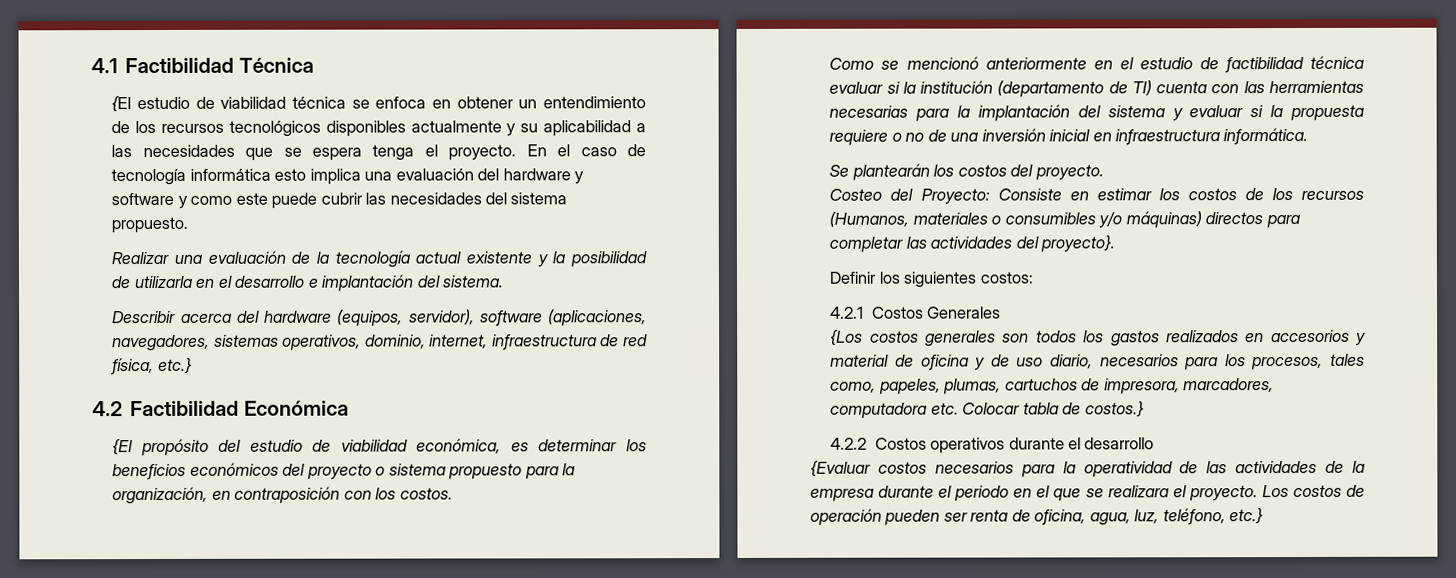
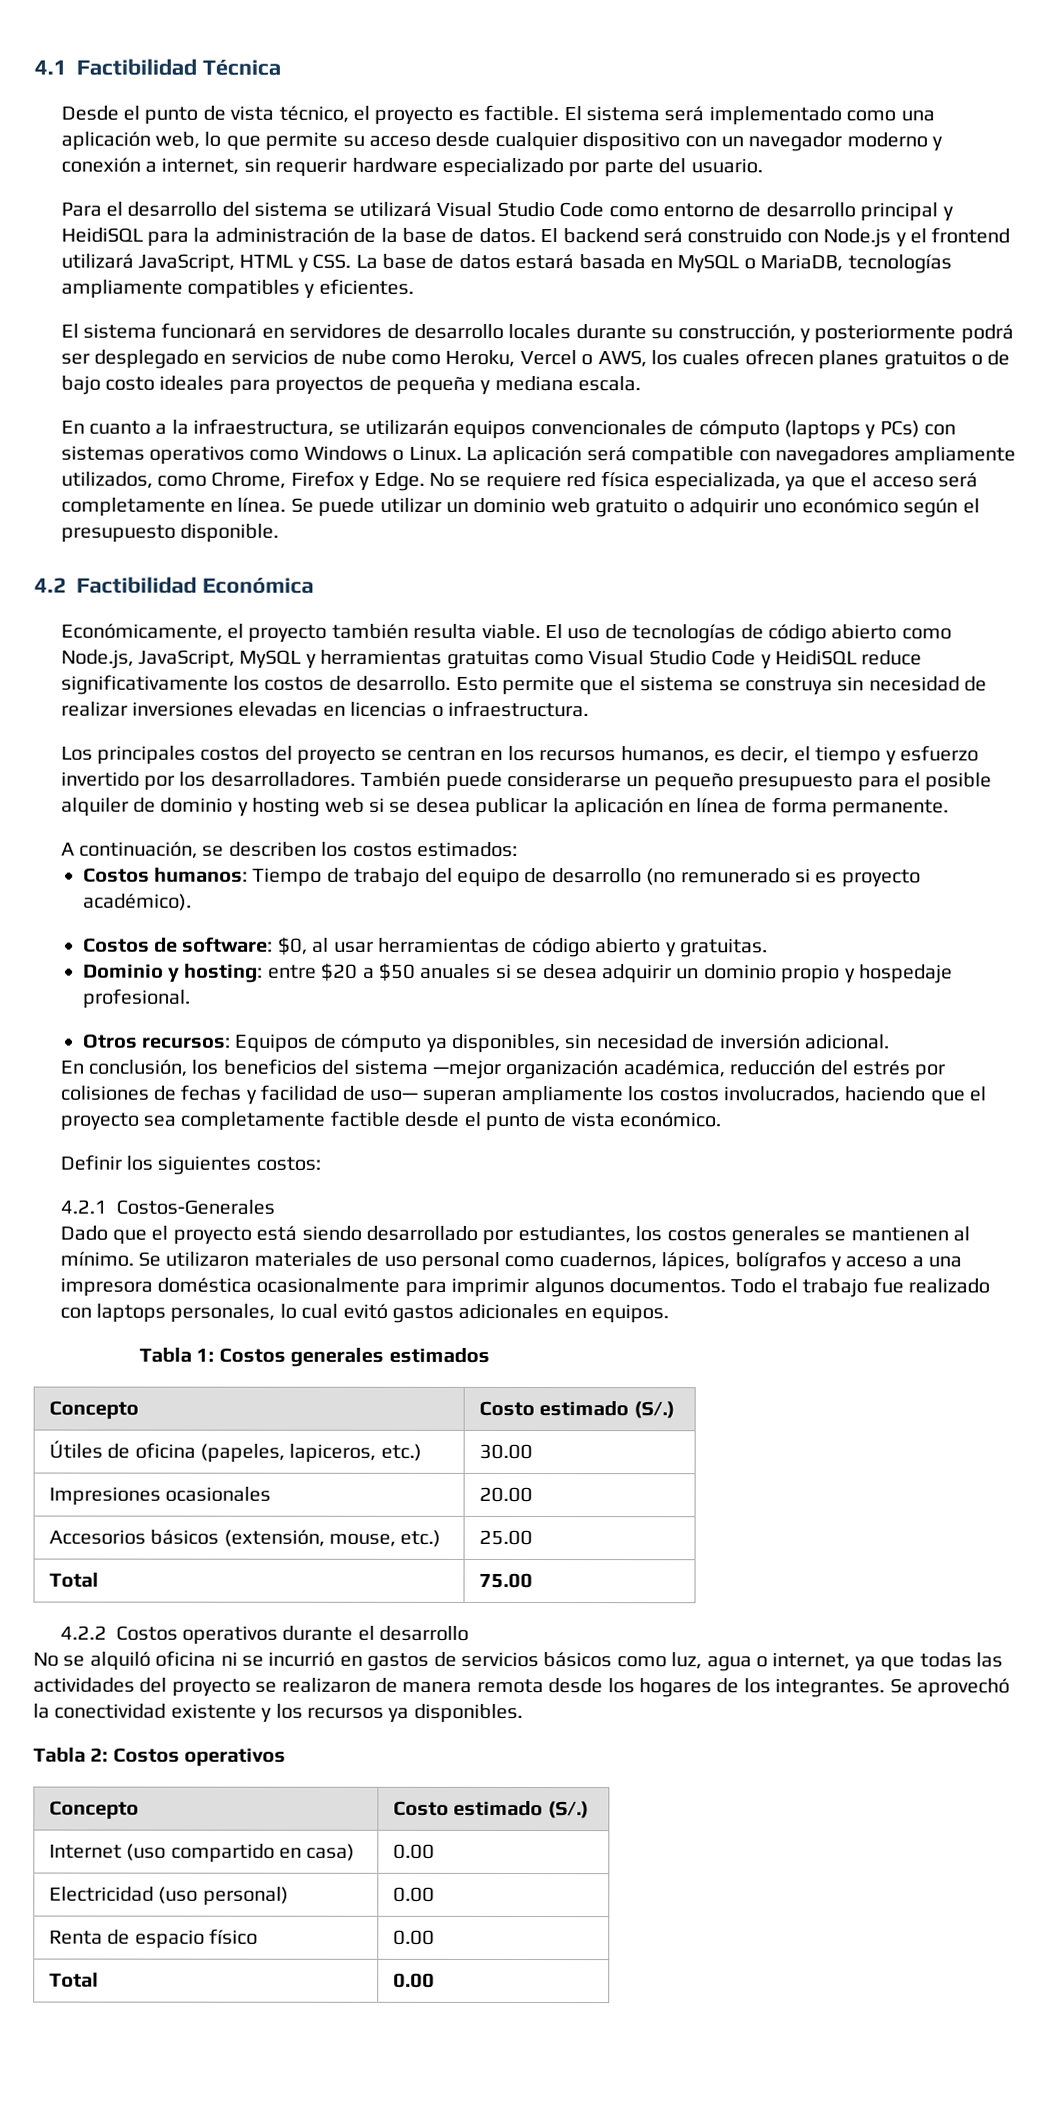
- {El estudio de viabilidad técnica se enfoca en obtener un entendimiento de los recursos tecnológicos disponibles actualmente y su aplicabilidad a las necesidades que se espera tenga el proyecto. En el caso de tecnología informática esto implica una evaluación del hardware y software y como este puede cubrir las necesidades del sistema propuesto.
- Realizar una evaluación de la tecnología actual existente y la posibilidad de utilizarla en el desarrollo e implantación del sistema.
- Describir acerca del hardware (equipos, servidor), software (aplicaciones, navegadores, sistemas operativos, dominio, internet, infraestructura de red física, etc.}
+ Desde el punto de vista técnico, el proyecto es factible. El sistema será implementado como una aplicación web, lo que permite su acceso desde cualquier dispositivo con un navegador moderno y conexión a internet, sin requerir hardware especializado por parte del usuario.
+ Para el desarrollo del sistema se utilizará Visual Studio Code como entorno de desarrollo principal y HeidiSQL para la administración de la base de datos. El backend será construido con Node.js y el frontend utilizará JavaScript, HTML y CSS. La base de datos estará basada en MySQL o MariaDB, tecnologías ampliamente compatibles y eficientes.
+ El sistema funcionará en servidores de desarrollo locales durante su construcción, y posteriormente podrá ser desplegado en servicios de nube como Heroku, Vercel o AWS, los cuales ofrecen planes gratuitos o de bajo costo ideales para proyectos de pequeña y mediana escala.
+ En cuanto a la infraestructura, se utilizarán equipos convencionales de cómputo (laptops y PCs) con sistemas operativos como Windows o Linux. La aplicación será compatible con navegadores ampliamente utilizados, como Chrome, Firefox y Edge. No se requiere red física especializada, ya que el acceso será completamente en línea. Se puede utilizar un dominio web gratuito o adquirir uno económico según el presupuesto disponible.
  4.2 Factibilidad Económica
- {El propósito del estudio de viabilidad económica, es determinar los beneficios económicos del proyecto o sistema propuesto para la organización, en contraposición con los costos.
- Como se mencionó anteriormente en el estudio de factibilidad técnica evaluar si la institución (departamento de TI) cuenta con las herramientas necesarias para la implantación del sistema y evaluar si la propuesta requiere o no de una inversión inicial en infraestructura informática.
- Se plantearán los costos del proyecto.
- Costeo del Proyecto: Consiste en estimar los costos de los recursos (Humanos, materiales o consumibles y/o máquinas) directos para completar las actividades del proyecto}.
+ Económicamente, el proyecto también resulta viable. El uso de tecnologías de código abierto como Node.js, JavaScript, MySQL y herramientas gratuitas como Visual Studio Code y HeidiSQL reduce significativamente los costos de desarrollo. Esto permite que el sistema se construya sin necesidad de realizar inversiones elevadas en licencias o infraestructura.
+ Los principales costos del proyecto se centran en los recursos humanos, es decir, el tiempo y esfuerzo invertido por los desarrolladores. También puede considerarse un pequeño presupuesto para el posible alquiler de dominio y hosting web si se desea publicar la aplicación en línea de forma permanente.
+ A continuación, se describen los costos estimados:
+ Costos humanos: Tiempo de trabajo del equipo de desarrollo (no remunerado si es proyecto académico).
+ Costos de software: $0, al usar herramientas de código abierto y gratuitas.
+ Dominio y hosting: entre $20 a $50 anuales si se desea adquirir un dominio propio y hospedaje profesional.
+ Otros recursos: Equipos de cómputo ya disponibles, sin necesidad de inversión adicional.
+ En conclusión, los beneficios del sistema —mejor organización académica, reducción del estrés por colisiones de fechas y facilidad de uso— superan ampliamente los costos involucrados, haciendo que el proyecto sea completamente factible desde el punto de vista económico.
- 4.2.1 Costos Generales
- {Los costos generales son todos los gastos realizados en accesorios y material de oficina y de uso diario, necesarios para los procesos, tales como, papeles, plumas, cartuchos de impresora, marcadores, computadora etc. Colocar tabla de costos.}
+ 4.2.1 Costos-Generales
+ Dado que el proyecto está siendo desarrollado por estudiantes, los costos generales se mantienen al mínimo. Se utilizaron materiales de uso personal como cuadernos, lápices, bolígrafos y acceso a una impresora doméstica ocasionalmente para imprimir algunos documentos. Todo el trabajo fue realizado con laptops personales, lo cual evitó gastos adicionales en equipos.
+ Tabla 1: Costos generales estimados
+ Concepto | Costo estimado (S/.)
+ Útiles de oficina (papeles, lapiceros, etc.) | 30.00
+ Impresiones ocasionales | 20.00
+ Accesorios básicos (extensión, mouse, etc.) | 25.00
+ Total | 75.00
- {Evaluar costos necesarios para la operatividad de las actividades de la empresa durante el periodo en el que se realizara el proyecto. Los costos de operación pueden ser renta de oficina, agua, luz, teléfono, etc.}
+ No se alquiló oficina ni se incurrió en gastos de servicios básicos como luz, agua o internet, ya que todas las actividades del proyecto se realizaron de manera remota desde los hogares de los integrantes. Se aprovechó la conectividad existente y los recursos ya disponibles.
+ Tabla 2: Costos operativos
+ Concepto | Costo estimado (S/.)
+ Internet (uso compartido en casa) | 0.00
+ Electricidad (uso personal) | 0.00
+ Renta de espacio físico | 0.00
+ Total | 0.00

